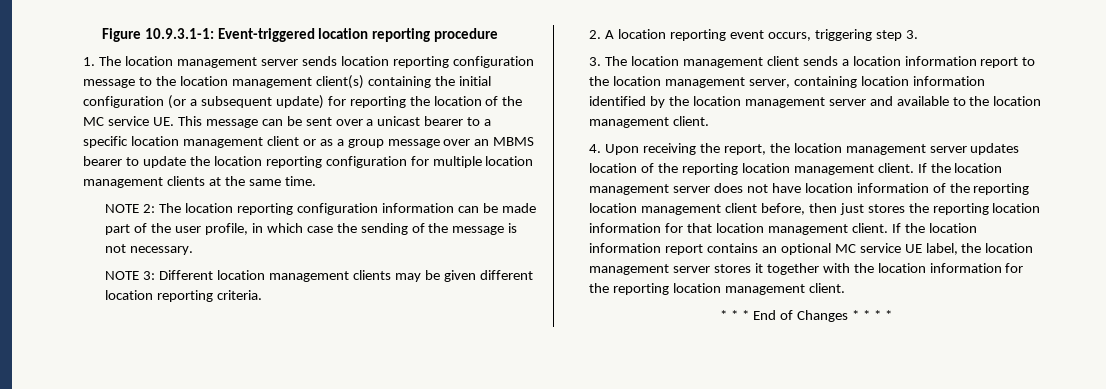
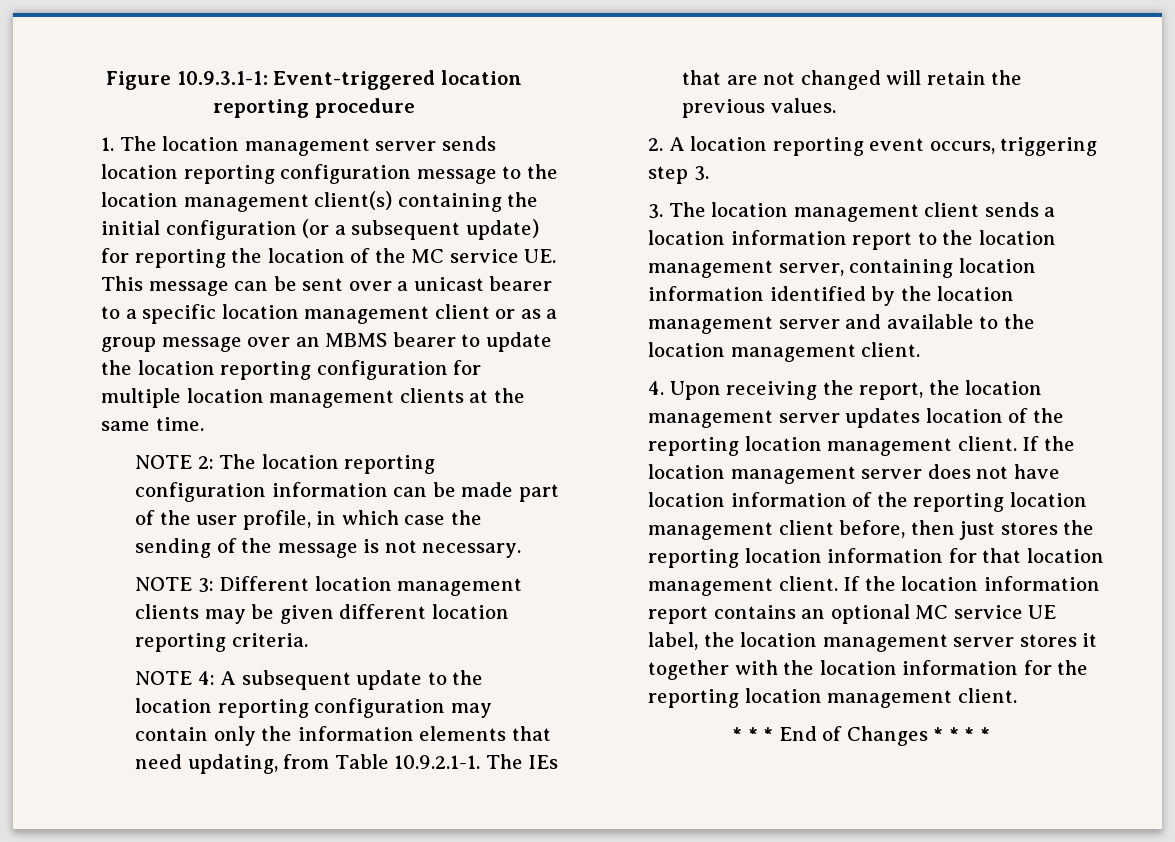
+ NOTE 4: A subsequent update to the location reporting configuration may contain only the information elements that need updating, from Table 10.9.2.1-1. The IEs that are not changed will retain the previous values.

